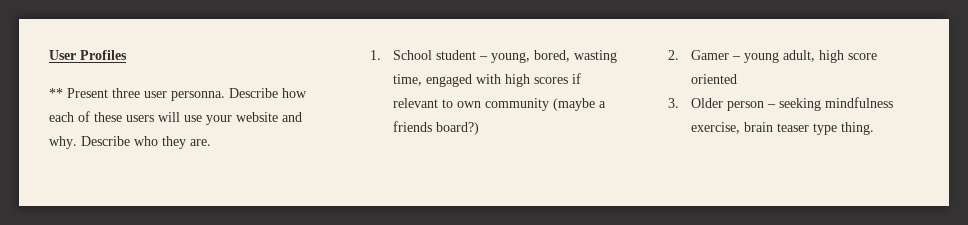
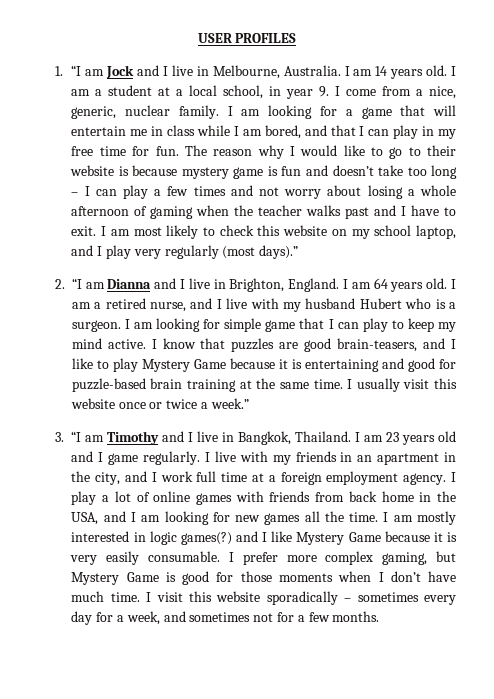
- User Profiles
- ** Present three user personna. Describe how each of these users will use your website and why. Describe who they are.
- 1. School student – young, bored, wasting time, engaged with high scores if relevant to own community (maybe a friends board?)
- 2. Gamer – young adult, high score oriented
- 3. Older person – seeking mindfulness exercise, brain teaser type thing.
+ USER PROFILES
+ 1. “I am Jock and I live in Melbourne, Australia. I am 14 years old. I am a student at a local school, in year 9. I come from a nice, generic, nuclear family. I am looking for a game that will entertain me in class while I am bored, and that I can play in my free time for fun. The reason why I would like to go to their website is because mystery game is fun and doesn’t take too long – I can play a few times and not worry about losing a whole afternoon of gaming when the teacher walks past and I have to exit. I am most likely to check this website on my school laptop, and I play very regularly (most days).”
+ 2. “I am Dianna and I live in Brighton, England. I am 64 years old. I am a retired nurse, and I live with my husband Hubert who is a surgeon. I am looking for simple game that I can play to keep my mind active. I know that puzzles are good brain-teasers, and I like to play Mystery Game because it is entertaining and good for puzzle-based brain training at the same time. I usually visit this website once or twice a week.”
+ 3. “I am Timothy and I live in Bangkok, Thailand. I am 23 years old and I game regularly. I live with my friends in an apartment in the city, and I work full time at a foreign employment agency. I play a lot of online games with friends from back home in the USA, and I am looking for new games all the time. I am mostly interested in logic games(?) and I like Mystery Game because it is very easily consumable. I prefer more complex gaming, but Mystery Game is good for those moments when I don’t have much time. I visit this website sporadically – sometimes every day for a week, and sometimes not for a few months.

